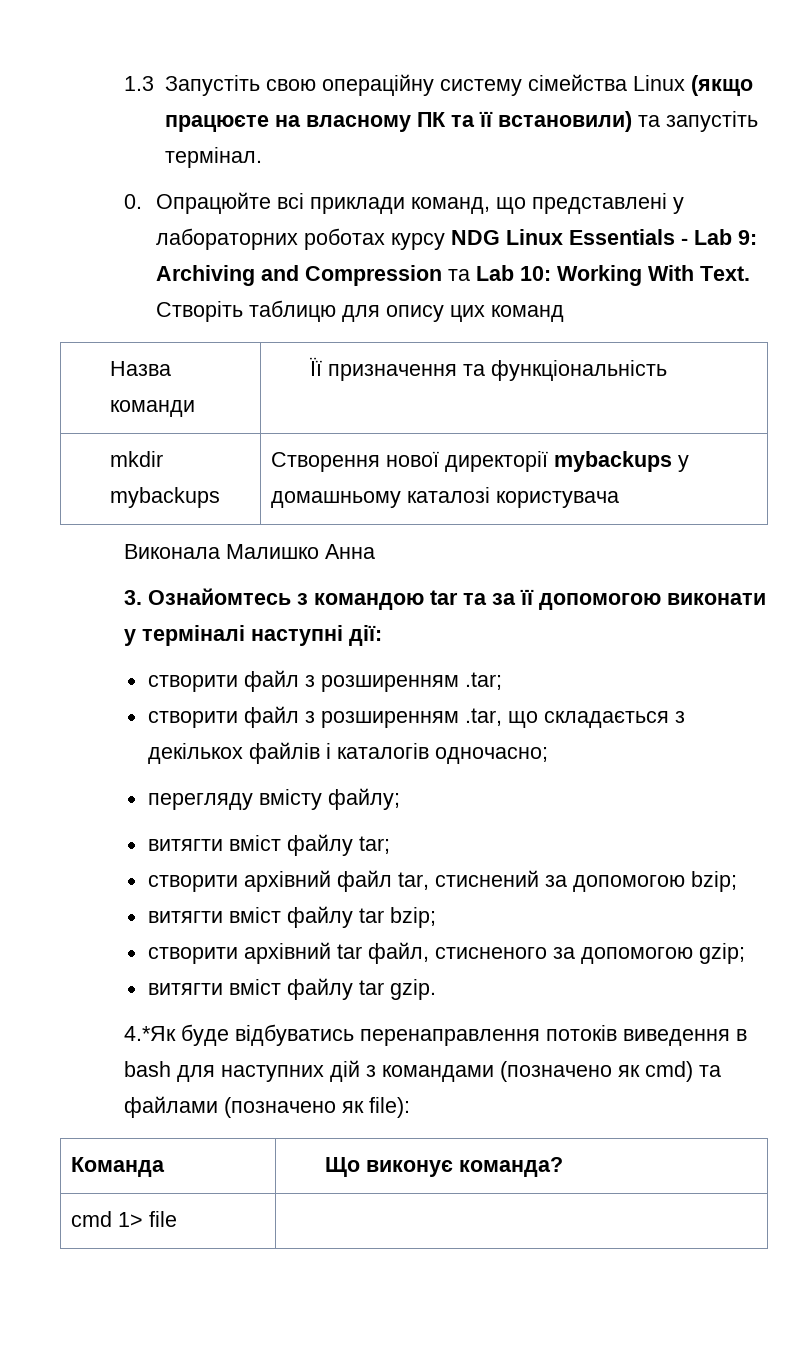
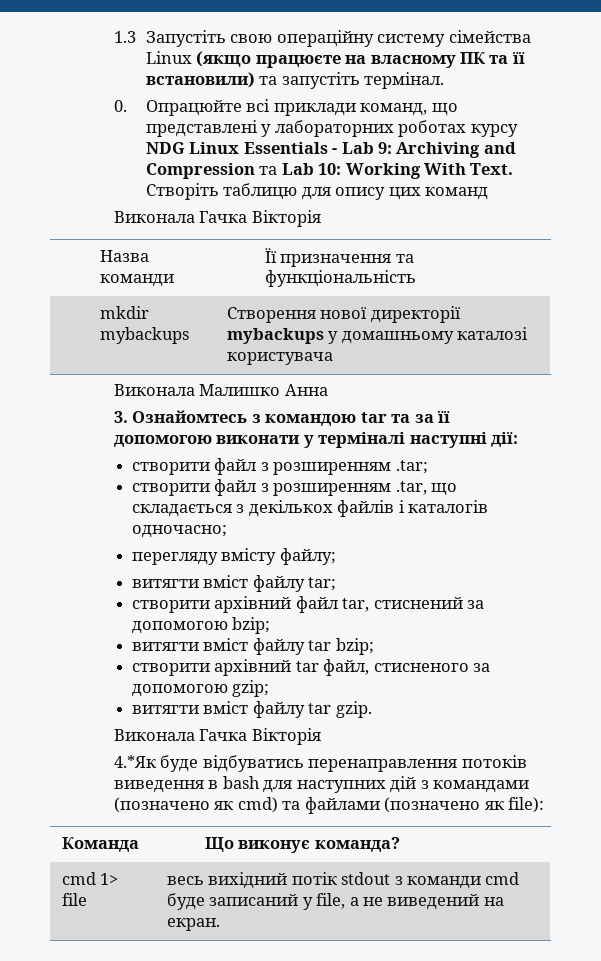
  Створіть таблицю для опису цих команд
+ Виконала Гачка Вікторія
  витягти вміст файлу tar gzip.
+ Виконала Гачка Вікторія
- cmd 1> file |
+ cmd 1> file | весь вихідний потік stdout з команди cmd буде записаний у file, а не виведений на екран.

